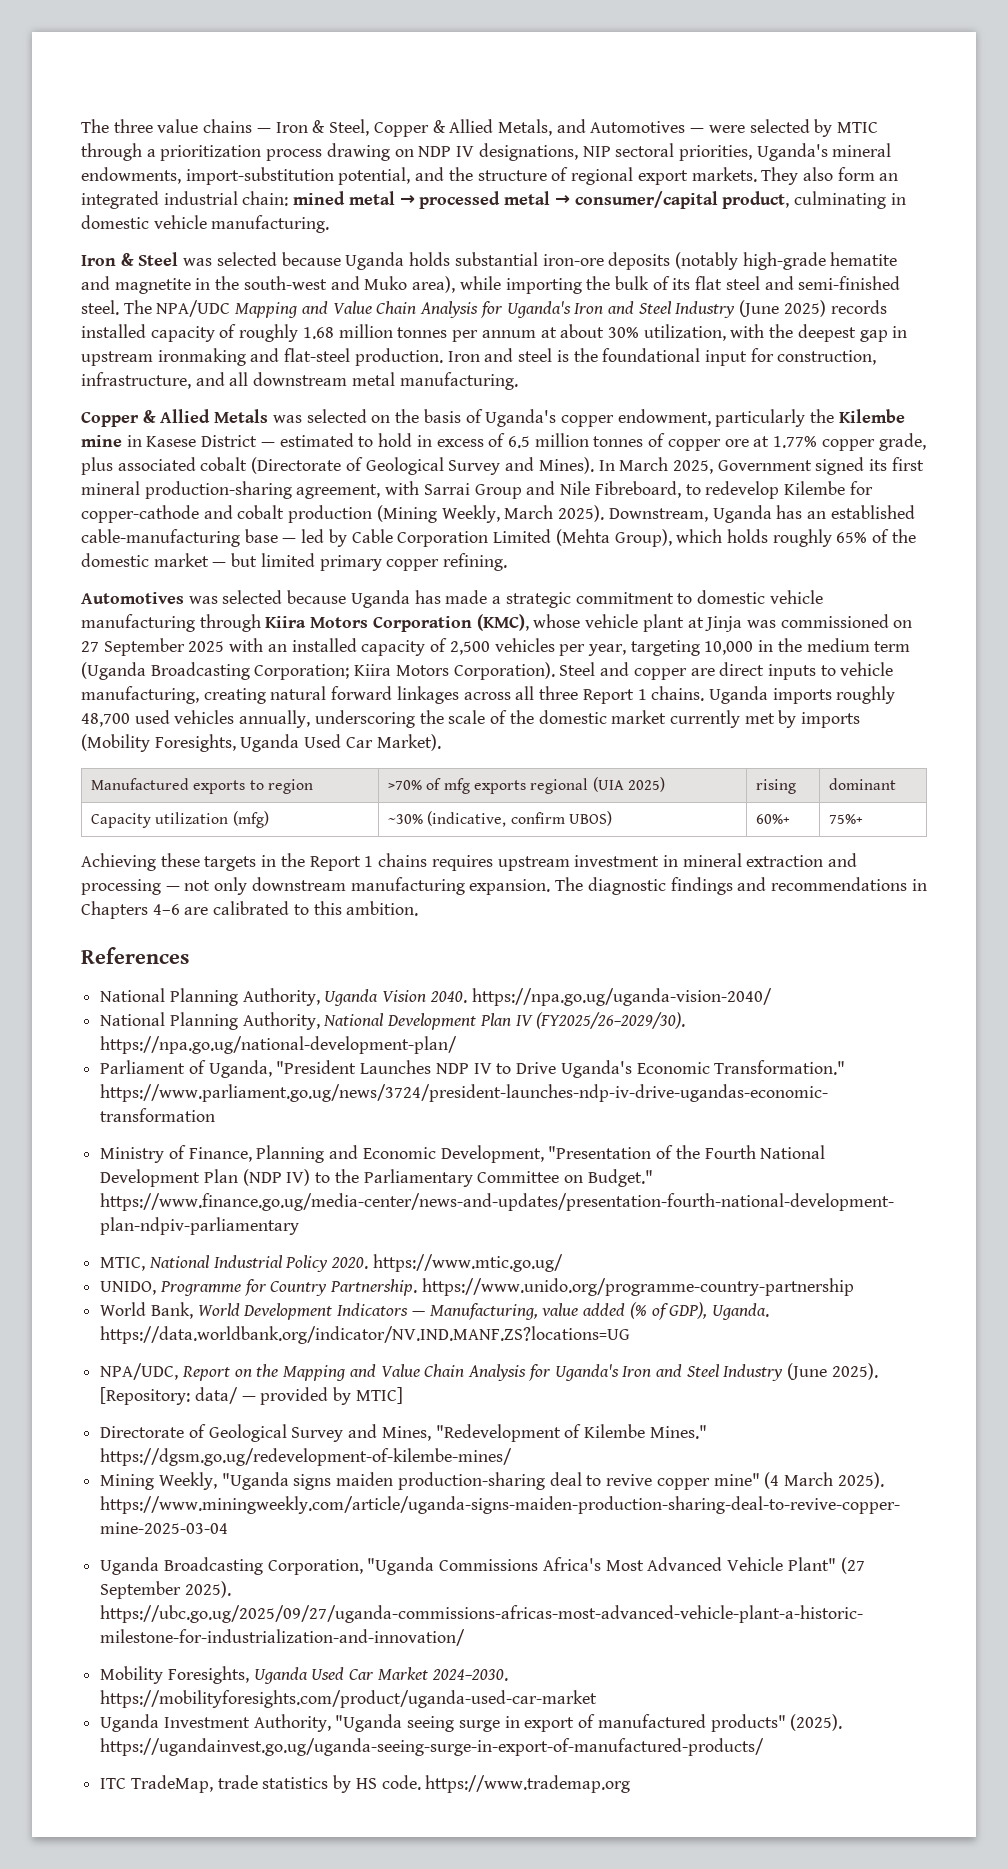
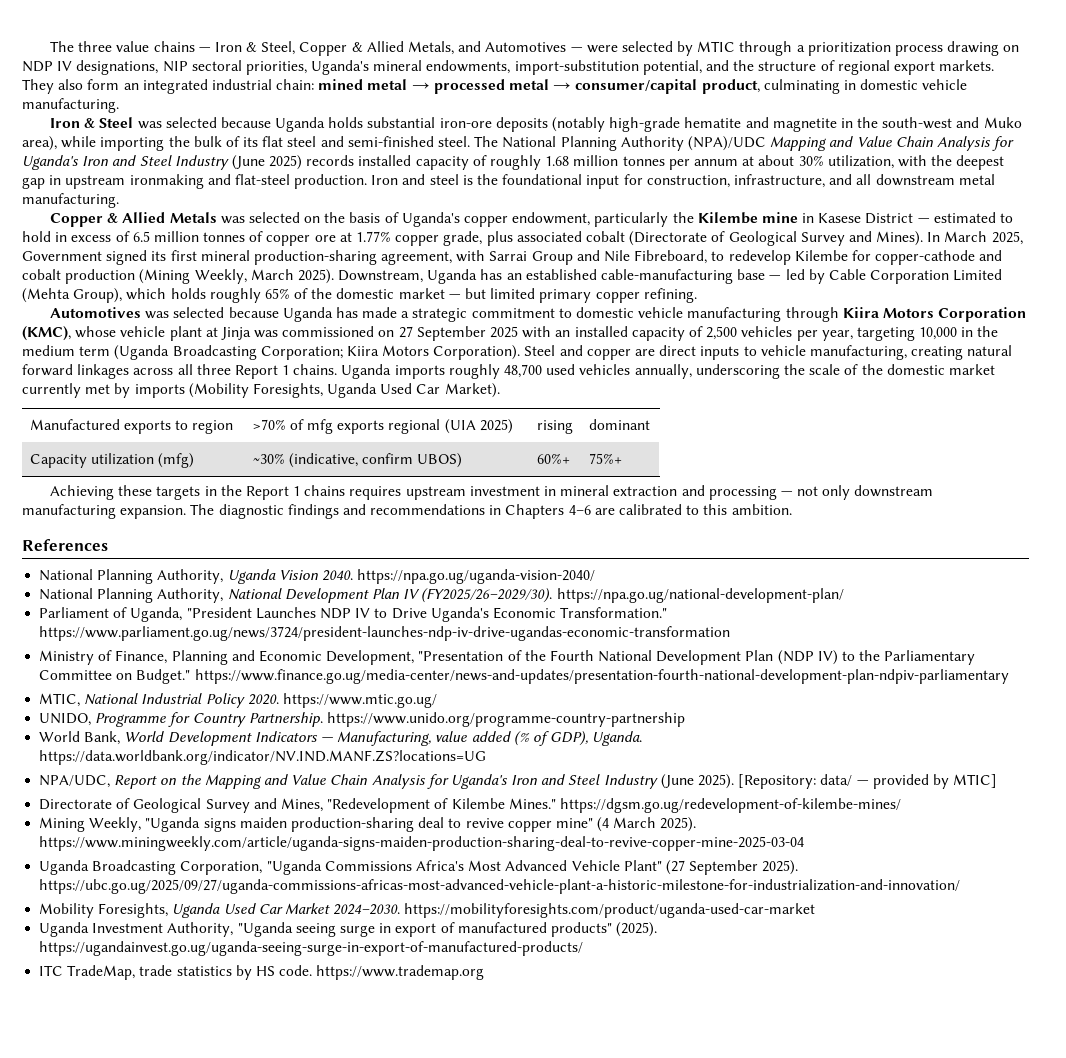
- The NPA/UDC Mapping and Value Chain Analysis for Uganda's Iron and Steel Industry (June 2025) records installed capacity of roughly 1.68 million tonnes per annum at about 30% utilization, with the deepest gap in upstream ironmaking and flat-steel production.
+ The National Planning Authority (NPA)/UDC Mapping and Value Chain Analysis for Uganda's Iron and Steel Industry (June 2025) records installed capacity of roughly 1.68 million tonnes per annum at about 30% utilization, with the deepest gap in upstream ironmaking and flat-steel production.

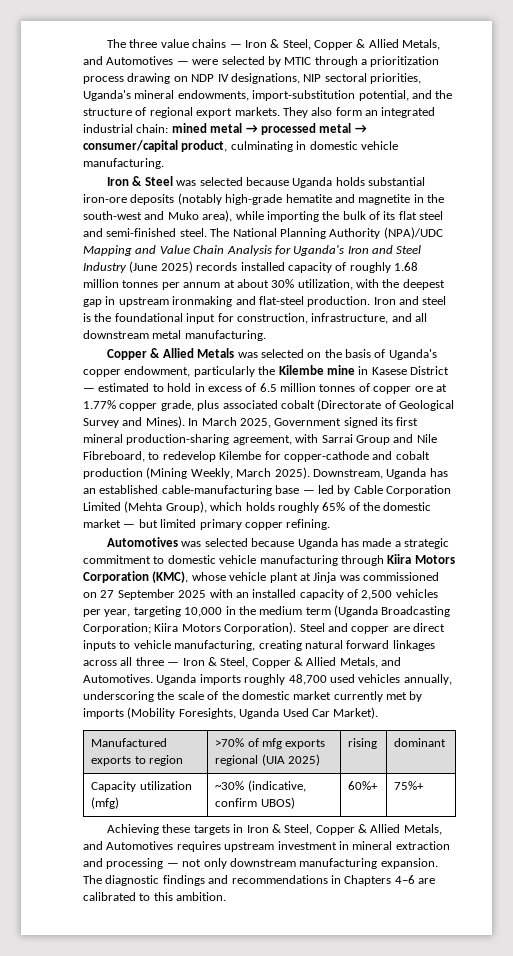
- Steel and copper are direct inputs to vehicle manufacturing, creating natural forward linkages across all three Report 1 chains.
+ Steel and copper are direct inputs to vehicle manufacturing, creating natural forward linkages across all three — Iron & Steel, Copper & Allied Metals, and Automotives.
- Achieving these targets in the Report 1 chains requires upstream investment in mineral extraction and processing — not only downstream manufacturing expansion.
+ Achieving these targets in Iron & Steel, Copper & Allied Metals, and Automotives requires upstream investment in mineral extraction and processing — not only downstream manufacturing expansion.
- References
- National Planning Authority, Uganda Vision 2040. https://npa.go.ug/uganda-vision-2040/
- National Planning Authority, National Development Plan IV (FY2025/26–2029/30). https://npa.go.ug/national-development-plan/
- Parliament of Uganda, "President Launches NDP IV to Drive Uganda's Economic Transformation." https://www.parliament.go.ug/news/3724/president-launches-ndp-iv-drive-ugandas-economic-transformation
- Ministry of Finance, Planning and Economic Development, "Presentation of the Fourth National Development Plan (NDP IV) to the Parliamentary Committee on Budget." https://www.finance.go.ug/media-center/news-and-updates/presentation-fourth-national-development-plan-ndpiv-parliamentary
- MTIC, National Industrial Policy 2020. https://www.mtic.go.ug/
- UNIDO, Programme for Country Partnership. https://www.unido.org/programme-country-partnership
- World Bank, World Development Indicators — Manufacturing, value added (% of GDP), Uganda. https://data.worldbank.org/indicator/NV.IND.MANF.ZS?locations=UG
- NPA/UDC, Report on the Mapping and Value Chain Analysis for Uganda's Iron and Steel Industry (June 2025). [Repository: data/ — provided by MTIC]
- Directorate of Geological Survey and Mines, "Redevelopment of Kilembe Mines." https://dgsm.go.ug/redevelopment-of-kilembe-mines/
- Mining Weekly, "Uganda signs maiden production-sharing deal to revive copper mine" (4 March 2025). https://www.miningweekly.com/article/uganda-signs-maiden-production-sharing-deal-to-revive-copper-mine-2025-03-04
- Uganda Broadcasting Corporation, "Uganda Commissions Africa's Most Advanced Vehicle Plant" (27 September 2025). https://ubc.go.ug/2025/09/27/uganda-commissions-africas-most-advanced-vehicle-plant-a-historic-milestone-for-industrialization-and-innovation/
- Mobility Foresights, Uganda Used Car Market 2024–2030. https://mobilityforesights.com/product/uganda-used-car-market
- Uganda Investment Authority, "Uganda seeing surge in export of manufactured products" (2025). https://ugandainvest.go.ug/uganda-seeing-surge-in-export-of-manufactured-products/
- ITC TradeMap, trade statistics by HS code. https://www.trademap.org

